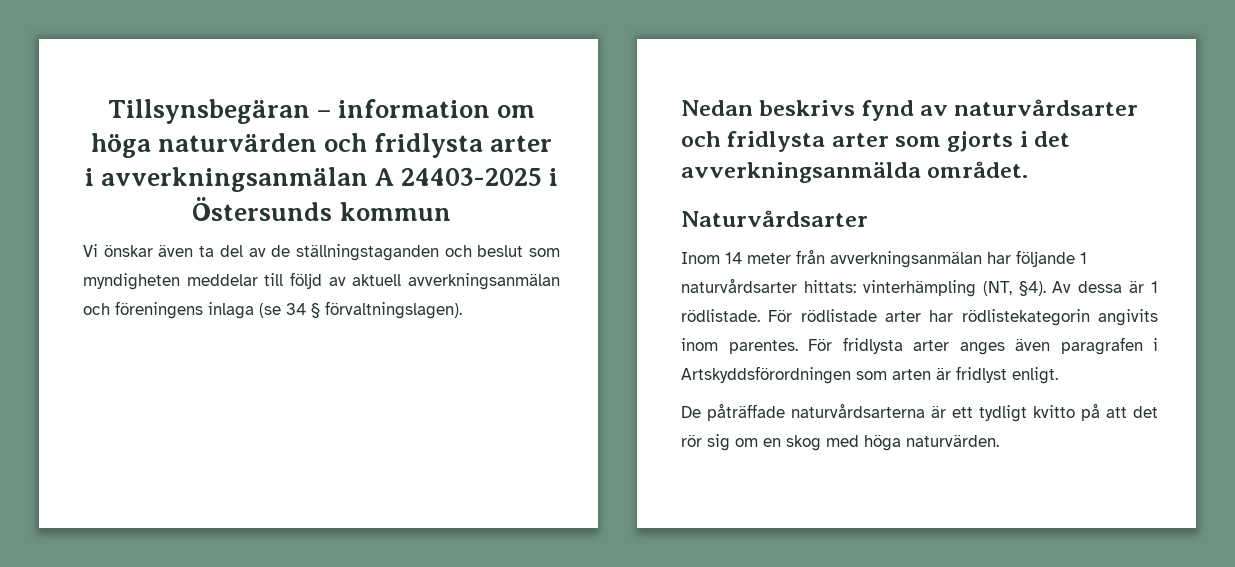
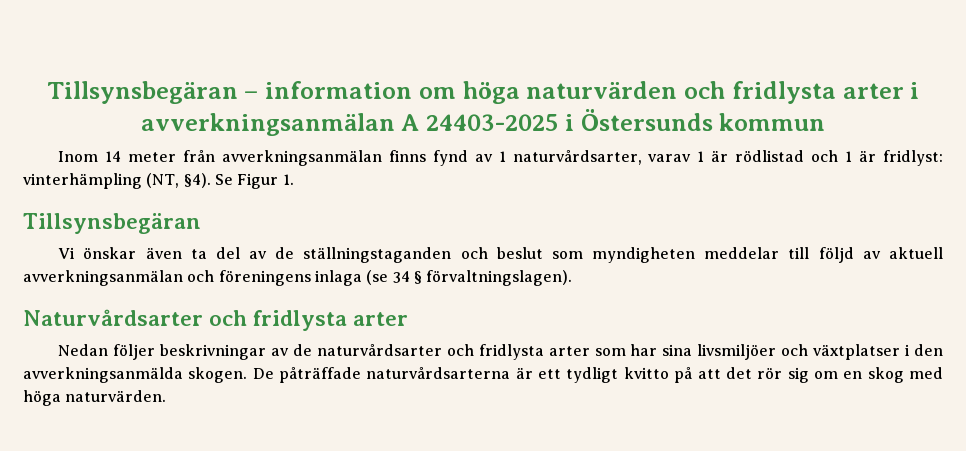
+ Inom 14 meter från avverkningsanmälan finns fynd av 1 naturvårdsarter, varav 1 är rödlistad och 1 är fridlyst: vinterhämpling (NT, §4). Se Figur 1.
+ Tillsynsbegäran
- Nedan beskrivs fynd av naturvårdsarter och fridlysta arter som gjorts i det avverkningsanmälda området.
- Naturvårdsarter
- Inom 14 meter från avverkningsanmälan har följande 1 naturvårdsarter hittats: vinterhämpling (NT, §4). Av dessa är 1 rödlistade. För rödlistade arter har rödlistekategorin angivits inom parentes. För fridlysta arter anges även paragrafen i Artskyddsförordningen som arten är fridlyst enligt.
- De påträffade naturvårdsarterna är ett tydligt kvitto på att det rör sig om en skog med höga naturvärden.
+ Naturvårdsarter och fridlysta arter
+ Nedan följer beskrivningar av de naturvårdsarter och fridlysta arter som har sina livsmiljöer och växtplatser i den avverkningsanmälda skogen. De påträffade naturvårdsarterna är ett tydligt kvitto på att det rör sig om en skog med höga naturvärden.

